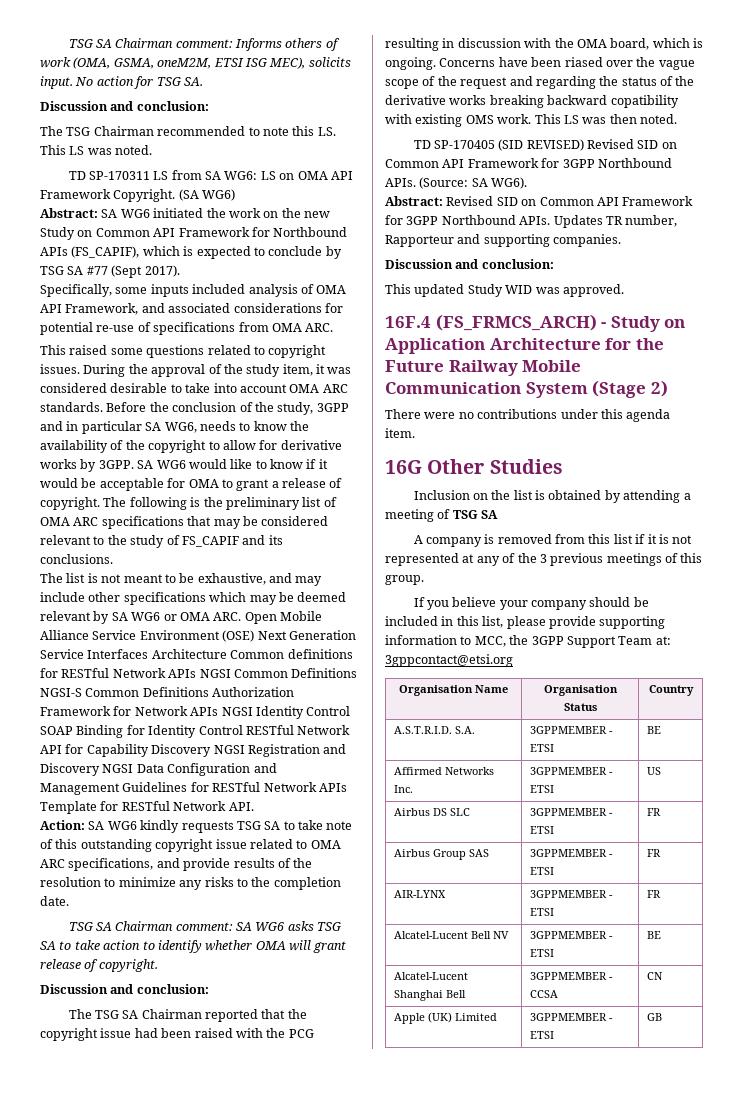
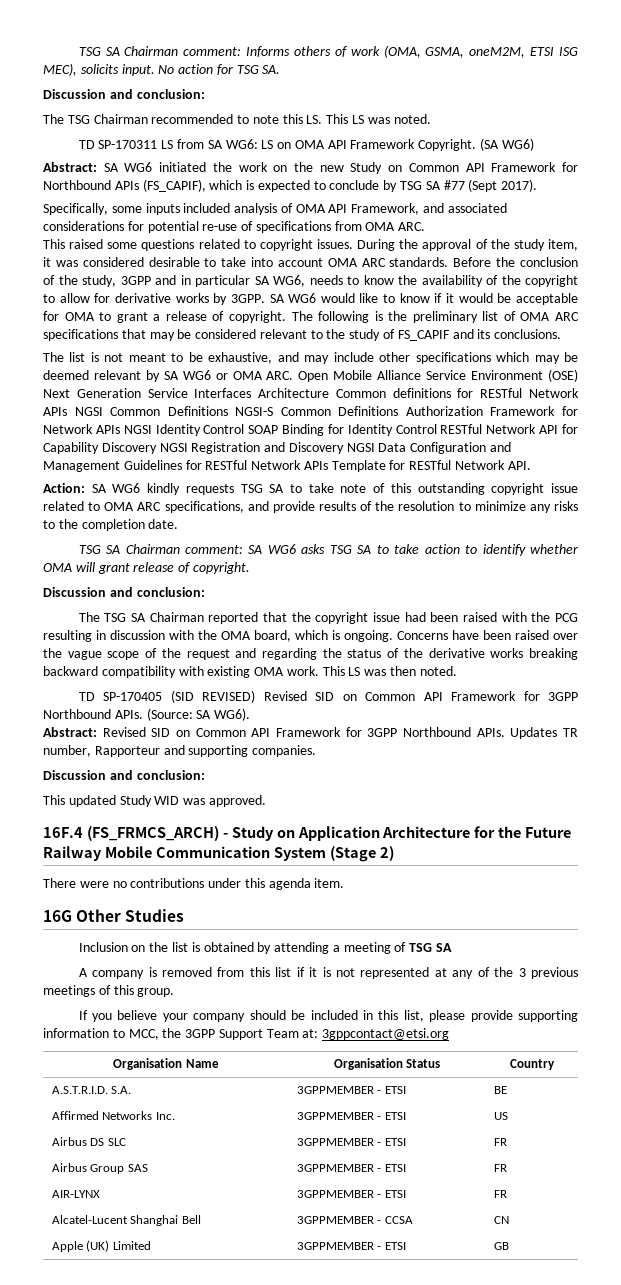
- Concerns have been riased over the vague scope of the request and regarding the status of the derivative works breaking backward copatibility with existing OMS work.
+ Concerns have been raised over the vague scope of the request and regarding the status of the derivative works breaking backward compatibility with existing OMA work.
- Alcatel-Lucent Bell NV | 3GPPMEMBER - ETSI | BE

